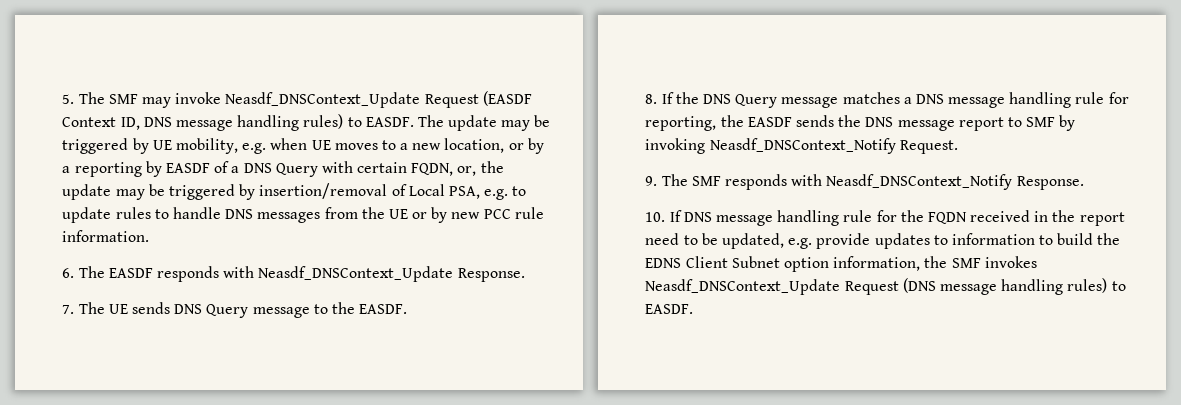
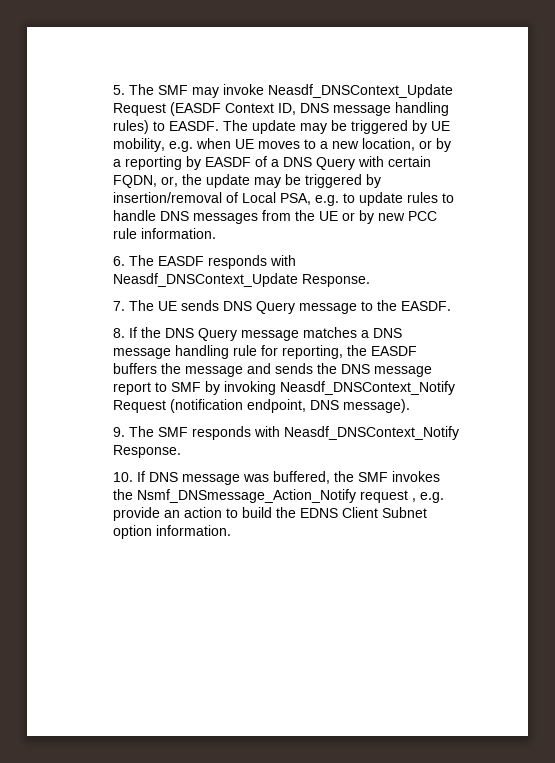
- 8. If the DNS Query message matches a DNS message handling rule for reporting, the EASDF sends the DNS message report to SMF by invoking Neasdf_DNSContext_Notify Request.
+ 8. If the DNS Query message matches a DNS message handling rule for reporting, the EASDF buffers the message and sends the DNS message report to SMF by invoking Neasdf_DNSContext_Notify Request (notification endpoint, DNS message).
- 10. If DNS message handling rule for the FQDN received in the report need to be updated, e.g. provide updates to information to build the EDNS Client Subnet option information, the SMF invokes Neasdf_DNSContext_Update Request (DNS message handling rules) to EASDF.
+ 10. If DNS message was buffered, the SMF invokes the Nsmf_DNSmessage_Action_Notify request , e.g. provide an action to build the EDNS Client Subnet option information.

